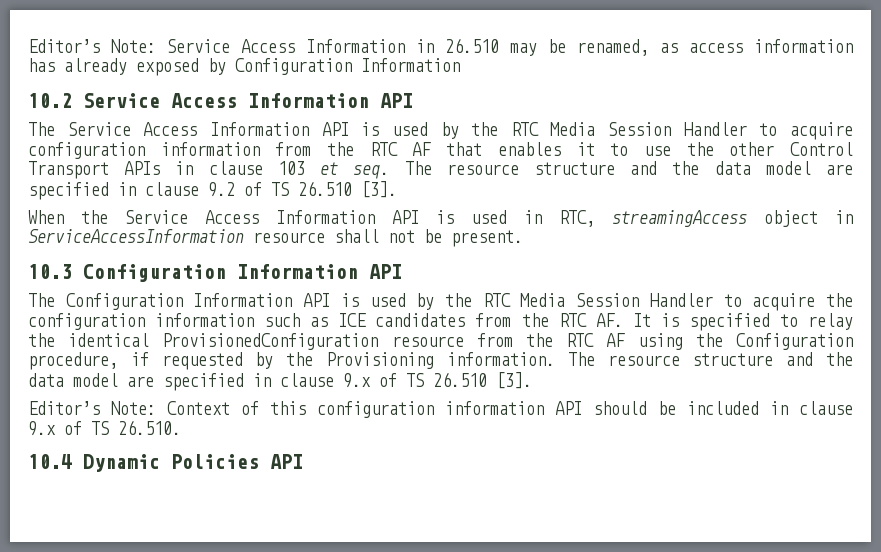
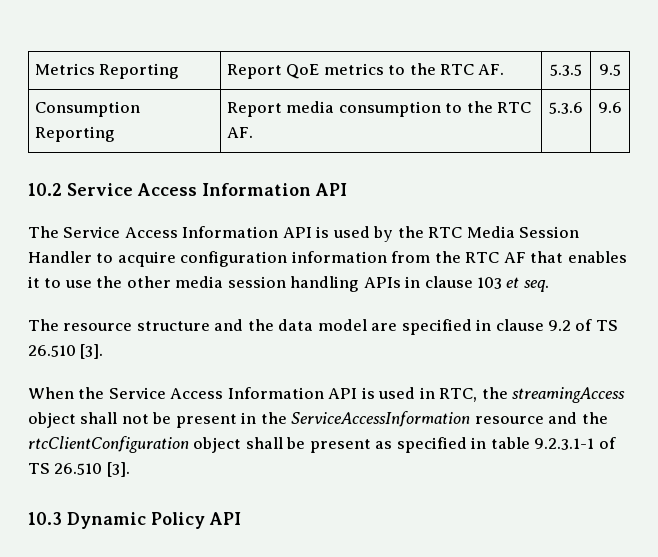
- Editor’s Note: Service Access Information in 26.510 may be renamed, as access information has already exposed by Configuration Information
+ Metrics Reporting | Report QoE metrics to the RTC AF. | 5.3.5 | 9.5
+ Consumption Reporting | Report media consumption to the RTC AF. | 5.3.6 | 9.6
- The Service Access Information API is used by the RTC Media Session Handler to acquire configuration information from the RTC AF that enables it to use the other Control Transport APIs in clause 103 et seq. The resource structure and the data model are specified in clause 9.2 of TS 26.510 [3].
+ The Service Access Information API is used by the RTC Media Session Handler to acquire configuration information from the RTC AF that enables it to use the other media session handling APIs in clause 103 et seq.
+ The resource structure and the data model are specified in clause 9.2 of TS 26.510 [3].
- When the Service Access Information API is used in RTC, streamingAccess object in ServiceAccessInformation resource shall not be present.
- 10.3 Configuration Information API
- The Configuration Information API is used by the RTC Media Session Handler to acquire the configuration information such as ICE candidates from the RTC AF. It is specified to relay the identical ProvisionedConfiguration resource from the RTC AF using the Configuration procedure, if requested by the Provisioning information. The resource structure and the data model are specified in clause 9.x of TS 26.510 [3].
- Editor’s Note: Context of this configuration information API should be included in clause 9.x of TS 26.510.
- 10.4 Dynamic Policies API
+ When the Service Access Information API is used in RTC, the streamingAccess object shall not be present in the ServiceAccessInformation resource and the rtcClientConfiguration object shall be present as specified in table 9.2.3.1-1 of TS 26.510 [3].
+ 10.3 Dynamic Policy API

